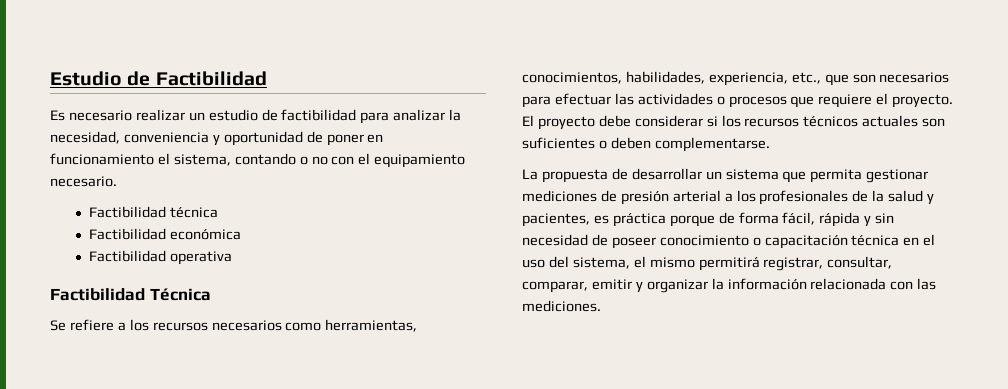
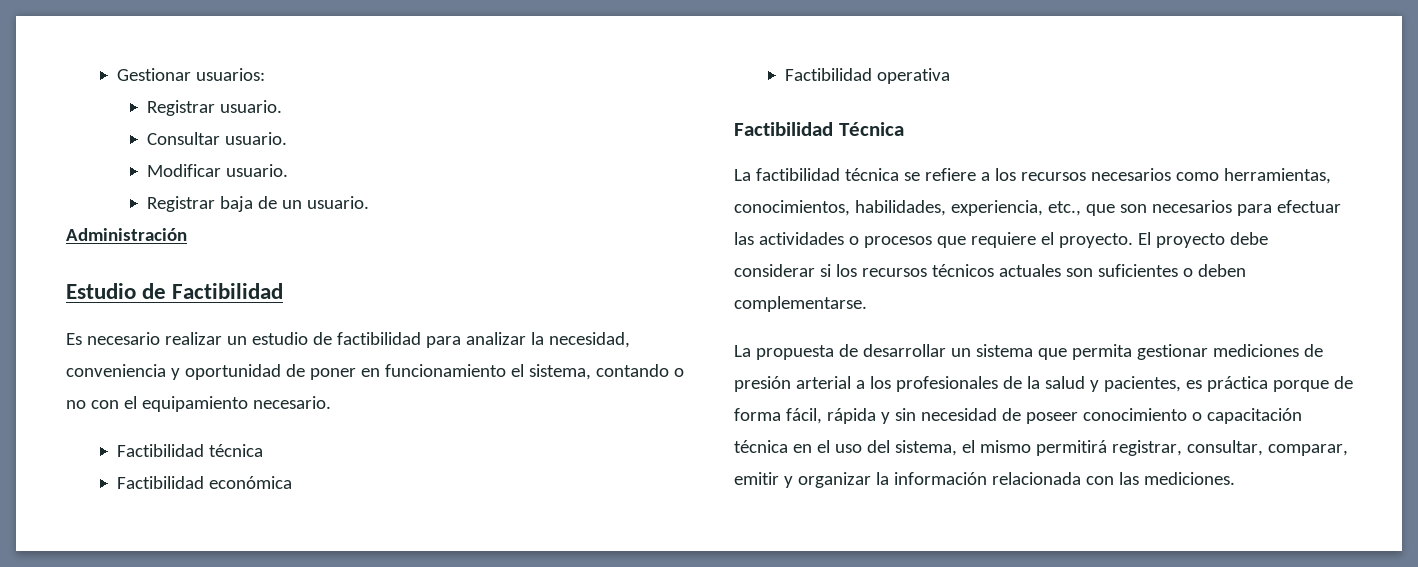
+ Gestionar usuarios:
+ Registrar usuario.
+ Consultar usuario.
+ Modificar usuario.
+ Registrar baja de un usuario.
+ Administración
- Se refiere a los recursos necesarios como herramientas, conocimientos, habilidades, experiencia, etc., que son necesarios para efectuar las actividades o procesos que requiere el proyecto.
+ La factibilidad técnica se refiere a los recursos necesarios como herramientas, conocimientos, habilidades, experiencia, etc., que son necesarios para efectuar las actividades o procesos que requiere el proyecto.

